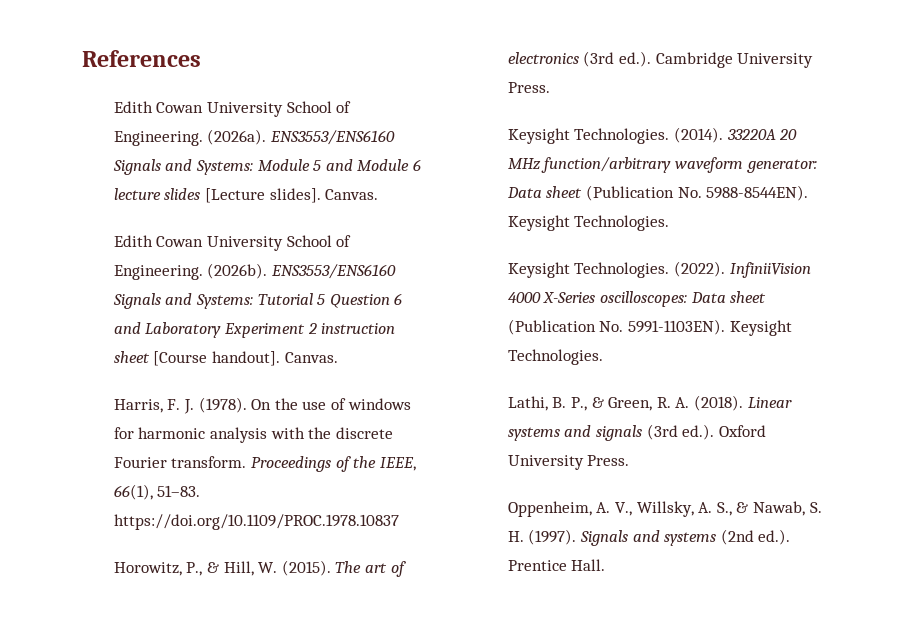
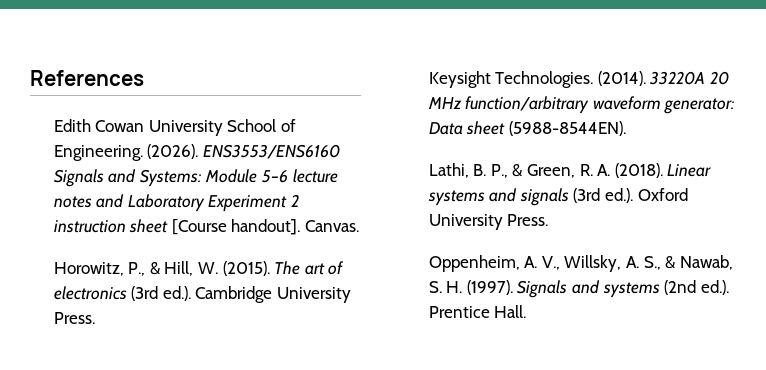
- (2026a).
+ (2026).
- ENS3553/ENS6160 Signals and Systems: Module 5 and Module 6 lecture slides [Lecture slides]. Canvas.
- Edith Cowan University School of Engineering. (2026b). ENS3553/ENS6160 Signals and Systems: Tutorial 5 Question 6 and Laboratory Experiment 2 instruction sheet [Course handout].
+ ENS3553/ENS6160 Signals and Systems: Module 5–6 lecture notes and Laboratory Experiment 2 instruction sheet [Course handout].
- Harris, F. J. (1978). On the use of windows for harmonic analysis with the discrete Fourier transform. Proceedings of the IEEE, 66(1), 51–83. https://doi.org/10.1109/PROC.1978.10837
- 33220A 20 MHz function/arbitrary waveform generator: Data sheet (Publication No. 5988-8544EN). Keysight Technologies.
- Keysight Technologies. (2022). InfiniiVision 4000 X-Series oscilloscopes: Data sheet (Publication No. 5991-1103EN). Keysight Technologies.
+ 33220A 20 MHz function/arbitrary waveform generator: Data sheet (5988-8544EN).

